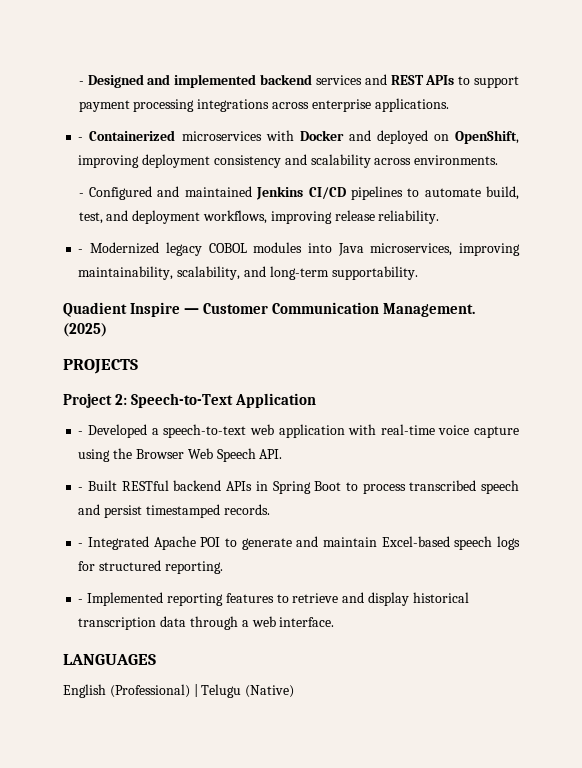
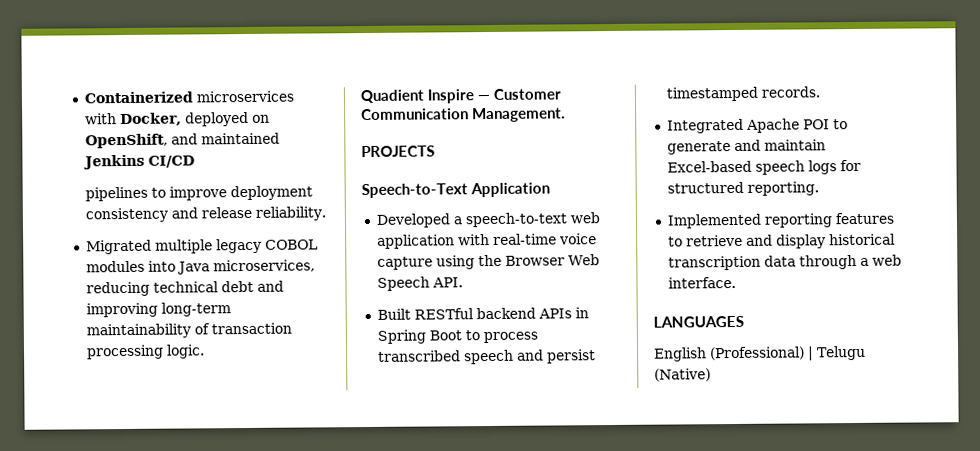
- - Designed and implemented backend services and REST APIs to support payment processing integrations across enterprise applications.
- - Containerized microservices with Docker and deployed on OpenShift, improving deployment consistency and scalability across environments.
- - Configured and maintained Jenkins CI/CD pipelines to automate build, test, and deployment workflows, improving release reliability.
+ Containerized microservices with Docker, deployed on OpenShift, and maintained Jenkins CI/CD
+ pipelines to improve deployment consistency and release reliability.
- - Modernized legacy COBOL modules into Java microservices, improving maintainability, scalability, and long-term supportability.
+ Migrated multiple legacy COBOL modules into Java microservices, reducing technical debt and improving long-term maintainability of transaction processing logic.
- (2025)
- Project 2: Speech-to-Text Application
+ Speech-to-Text Application
- - Developed a speech-to-text web application with real-time voice capture using the Browser Web Speech API.
+ Developed a speech-to-text web application with real-time voice capture using the Browser Web Speech API.
- - Built RESTful backend APIs in Spring Boot to process transcribed speech and persist timestamped records.
+ Built RESTful backend APIs in Spring Boot to process transcribed speech and persist timestamped records.
- - Integrated Apache POI to generate and maintain Excel-based speech logs for structured reporting.
+ Integrated Apache POI to generate and maintain Excel-based speech logs for structured reporting.
- - Implemented reporting features to retrieve and display historical transcription data through a web interface.
+ Implemented reporting features to retrieve and display historical transcription data through a web interface.

